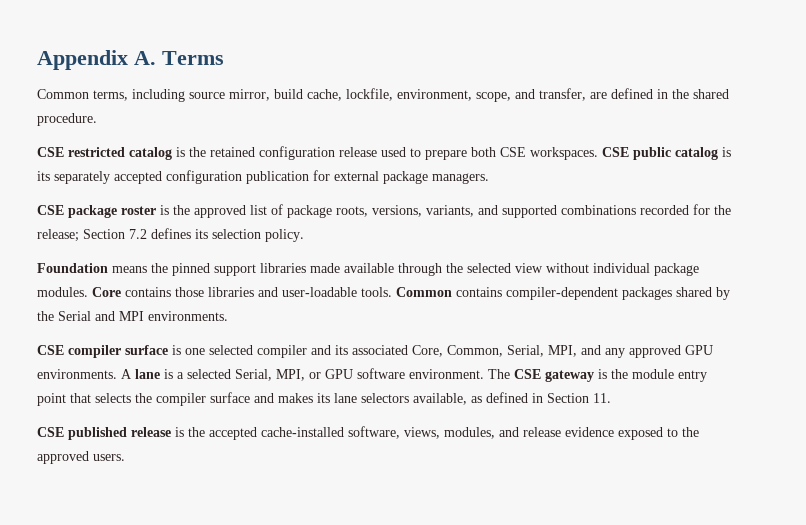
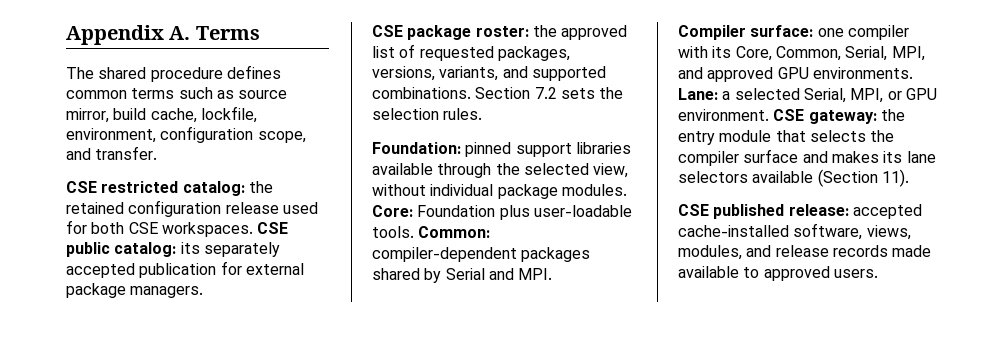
- Common terms, including source mirror, build cache, lockfile, environment, scope, and transfer, are defined in the shared procedure.
+ The shared procedure defines common terms such as source mirror, build cache, lockfile, environment, configuration scope, and transfer.
- CSE restricted catalog is the retained configuration release used to prepare both CSE workspaces.
+ CSE restricted catalog: the retained configuration release used for both CSE workspaces.
- CSE public catalog is its separately accepted configuration publication for external package managers.
+ CSE public catalog: its separately accepted publication for external package managers.
- CSE package roster is the approved list of package roots, versions, variants, and supported combinations recorded for the release; Section 7.2 defines its selection policy.
- Foundation means the pinned support libraries made available through the selected view without individual package modules.
+ CSE package roster: the approved list of requested packages, versions, variants, and supported combinations. Section 7.2 sets the selection rules.
+ Foundation: pinned support libraries available through the selected view, without individual package modules.
- Core contains those libraries and user-loadable tools. Common contains compiler-dependent packages shared by the Serial and MPI environments.
- CSE compiler surface is one selected compiler and its associated Core, Common, Serial, MPI, and any approved GPU environments.
+ Core: Foundation plus user-loadable tools. Common: compiler-dependent packages shared by Serial and MPI.
+ Compiler surface: one compiler with its Core, Common, Serial, MPI, and approved GPU environments.
- A lane is a selected Serial, MPI, or GPU software environment. The CSE gateway is the module entry point that selects the compiler surface and makes its lane selectors available, as defined in Section 11.
+ Lane: a selected Serial, MPI, or GPU environment. CSE gateway: the entry module that selects the compiler surface and makes its lane selectors available (Section 11).
- CSE published release is the accepted cache-installed software, views, modules, and release evidence exposed to the approved users.
+ CSE published release: accepted cache-installed software, views, modules, and release records made available to approved users.

